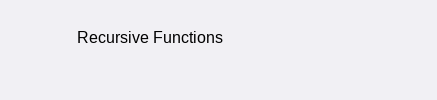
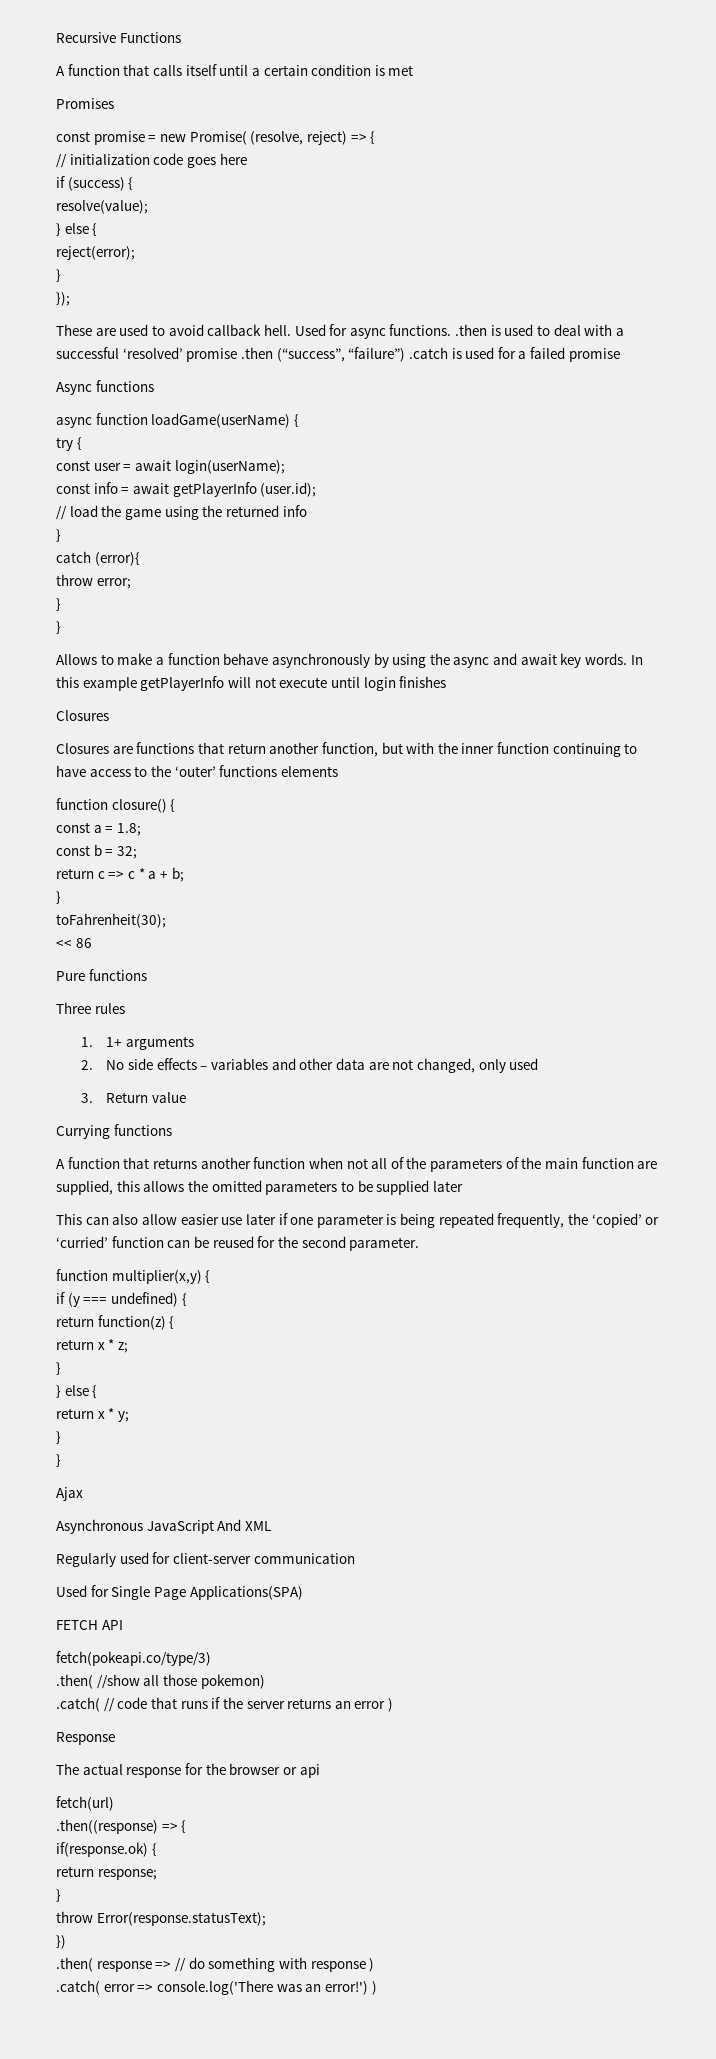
+ A function that calls itself until a certain condition is met
+ Promises
+ const promise = new Promise( (resolve, reject) => {
+ // initialization code goes here
+ if (success) {
+ resolve(value);
+ } else {
+ reject(error);
+ }
+ });
+ These are used to avoid callback hell. Used for async functions. .then is used to deal with a successful ‘resolved’ promise .then (“success”, “failure”) .catch is used for a failed promise
+ Async functions
+ async function loadGame(userName) {
+ try {
+ const user = await login(userName);
+ const info = await getPlayerInfo (user.id);
+ // load the game using the returned info
+ }
+ catch (error){
+ throw error;
+ }
+ }
+ Allows to make a function behave asynchronously by using the async and await key words. In this example getPlayerInfo will not execute until login finishes
+ Closures
+ Closures are functions that return another function, but with the inner function continuing to have access to the ‘outer’ functions elements
+ function closure() {
+ const a = 1.8;
+ const b = 32;
+ return c => c * a + b;
+ }
+ toFahrenheit(30);
+ << 86
+ Pure functions
+ Three rules
+ 1. 1+ arguments
+ 2. No side effects – variables and other data are not changed, only used
+ 3. Return value
+ Currying functions
+ A function that returns another function when not all of the parameters of the main function are supplied, this allows the omitted parameters to be supplied later
+ This can also allow easier use later if one parameter is being repeated frequently, the ‘copied’ or ‘curried’ function can be reused for the second parameter.
+ function multiplier(x,y) {
+ if (y === undefined) {
+ return function(z) {
+ return x * z;
+ }
+ } else {
+ return x * y;
+ }
+ }
+ Ajax
+ Asynchronous JavaScript And XML
+ Regularly used for client-server communication
+ Used for Single Page Applications(SPA)
+ FETCH API
+ fetch(pokeapi.co/type/3)
+ .then( //show all those pokemon)
+ .catch( // code that runs if the server returns an error )
+ Response
+ The actual response for the browser or api
+ fetch(url)
+ .then((response) => {
+ if(response.ok) {
+ return response;
+ }
+ throw Error(response.statusText);
+ })
+ .then( response => // do something with response )
+ .catch( error => console.log('There was an error!') )

